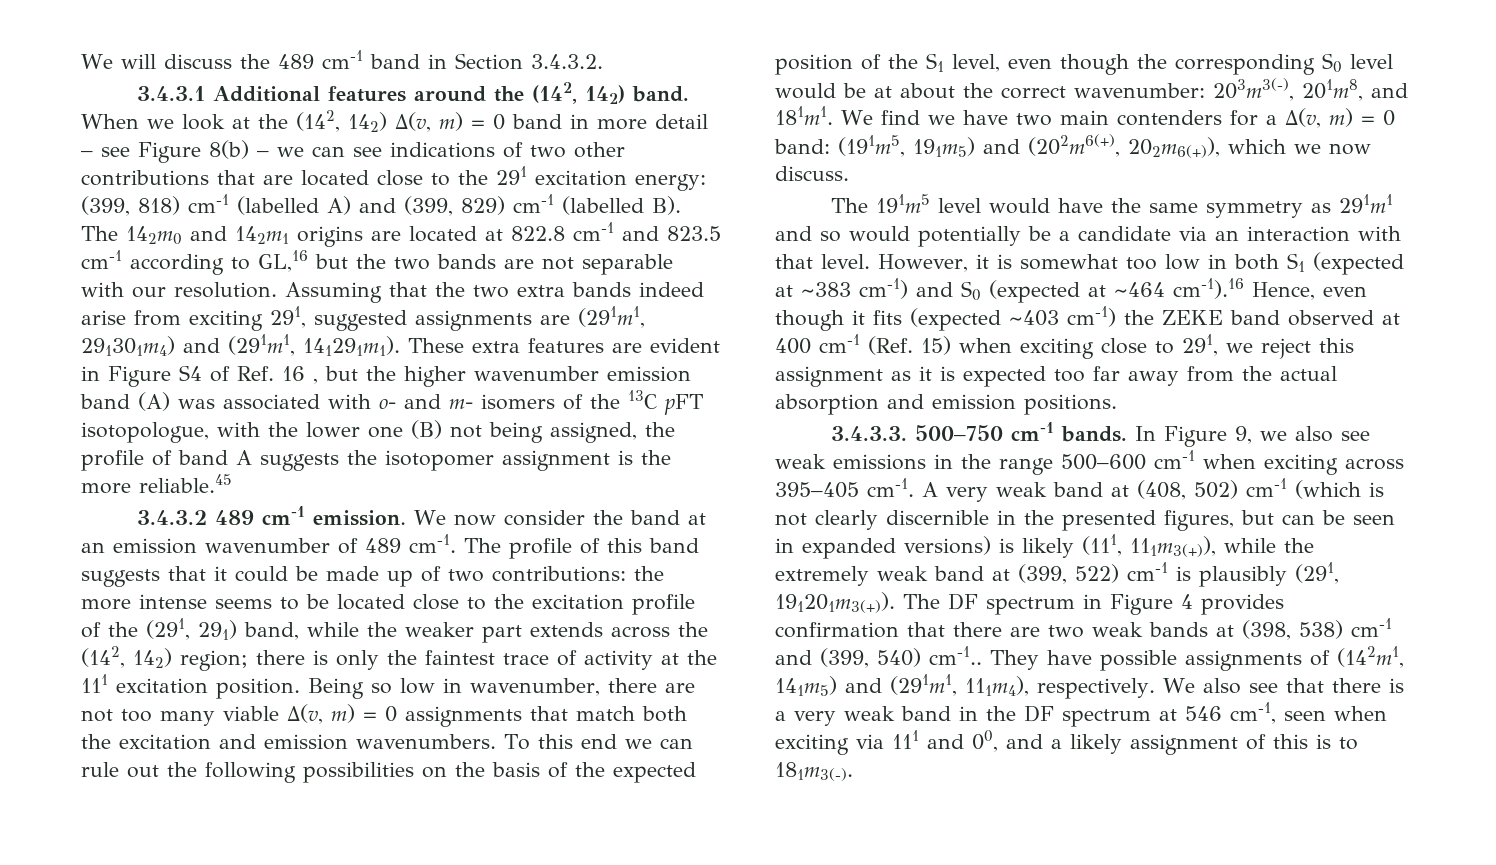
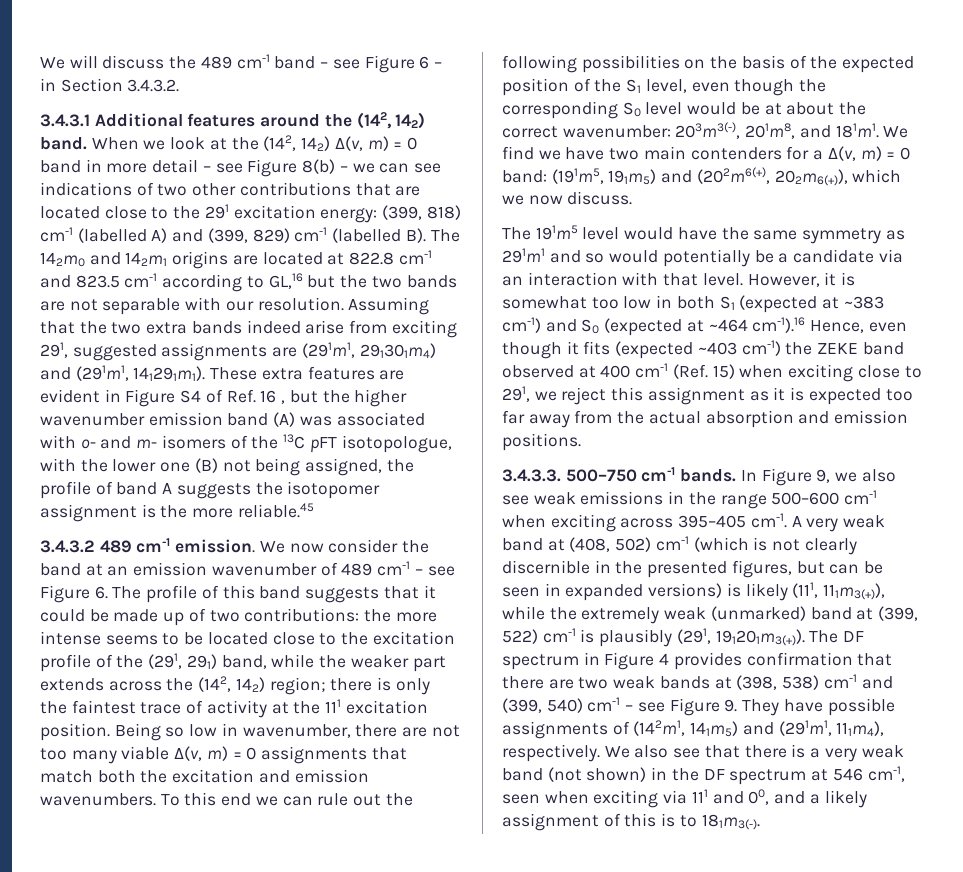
- We will discuss the 489 cm-1 band in Section 3.4.3.2.
+ We will discuss the 489 cm-1 band – see Figure 6 – in Section 3.4.3.2.
- We now consider the band at an emission wavenumber of 489 cm-1. The profile of this band suggests that it could be made up of two contributions:
+ We now consider the band at an emission wavenumber of 489 cm-1 – see Figure 6. The profile of this band suggests that it could be made up of two contributions:
- A very weak band at (408, 502) cm-1 (which is not clearly discernible in the presented figures, but can be seen in expanded versions) is likely (111, 111m3(+)), while the extremely weak band at (399, 522) cm-1 is plausibly (291, 191201m3(+)).
+ A very weak band at (408, 502) cm-1 (which is not clearly discernible in the presented figures, but can be seen in expanded versions) is likely (111, 111m3(+)), while the extremely weak (unmarked) band at (399, 522) cm-1 is plausibly (291, 191201m3(+)).
- The DF spectrum in Figure 4 provides confirmation that there are two weak bands at (398, 538) cm-1 and (399, 540) cm-1.. They have possible assignments of (142m1, 141m5) and (291m1, 111m4), respectively.
+ The DF spectrum in Figure 4 provides confirmation that there are two weak bands at (398, 538) cm-1 and (399, 540) cm-1 – see Figure 9. They have possible assignments of (142m1, 141m5) and (291m1, 111m4), respectively.
- We also see that there is a very weak band in the DF spectrum at 546 cm-1, seen when exciting via 111 and 00, and a likely assignment of this is to 181m3(-).
+ We also see that there is a very weak band (not shown) in the DF spectrum at 546 cm-1, seen when exciting via 111 and 00, and a likely assignment of this is to 181m3(-).

